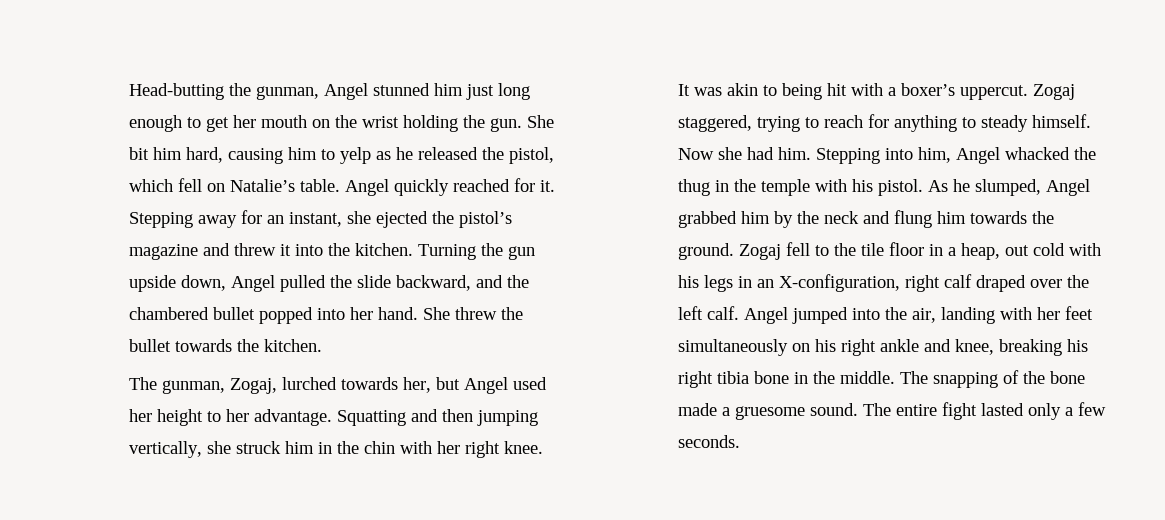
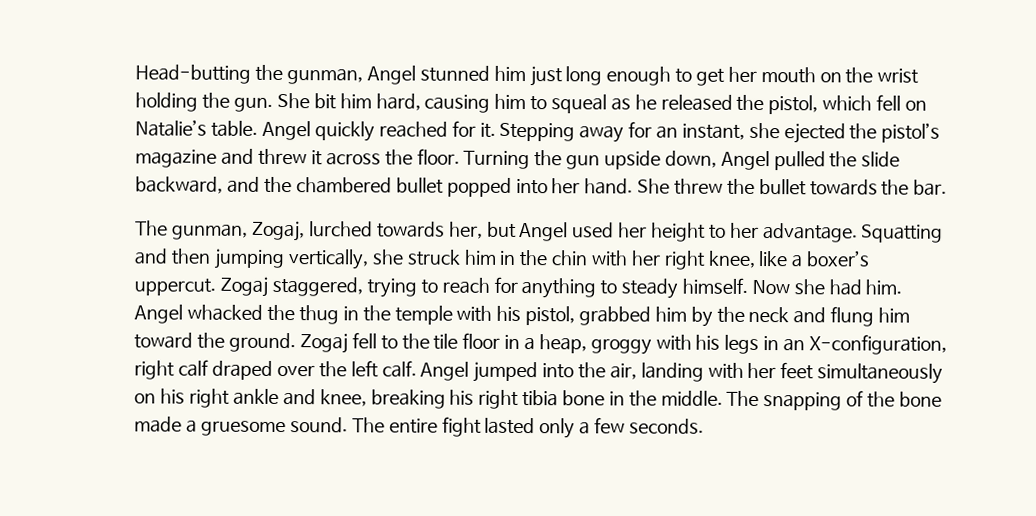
- She bit him hard, causing him to yelp as he released the pistol, which fell on Natalie’s table.
+ She bit him hard, causing him to squeal as he released the pistol, which fell on Natalie’s table.
- Stepping away for an instant, she ejected the pistol’s magazine and threw it into the kitchen.
+ Stepping away for an instant, she ejected the pistol’s magazine and threw it across the floor.
- She threw the bullet towards the kitchen.
+ She threw the bullet towards the bar.
- Squatting and then jumping vertically, she struck him in the chin with her right knee. It was akin to being hit with a boxer’s uppercut.
+ Squatting and then jumping vertically, she struck him in the chin with her right knee, like a boxer’s uppercut.
- Stepping into him, Angel whacked the thug in the temple with his pistol. As he slumped, Angel grabbed him by the neck and flung him towards the ground.
+ Angel whacked the thug in the temple with his pistol, grabbed him by the neck and flung him toward the ground.
- Zogaj fell to the tile floor in a heap, out cold with his legs in an X-configuration, right calf draped over the left calf.
+ Zogaj fell to the tile floor in a heap, groggy with his legs in an X-configuration, right calf draped over the left calf.

